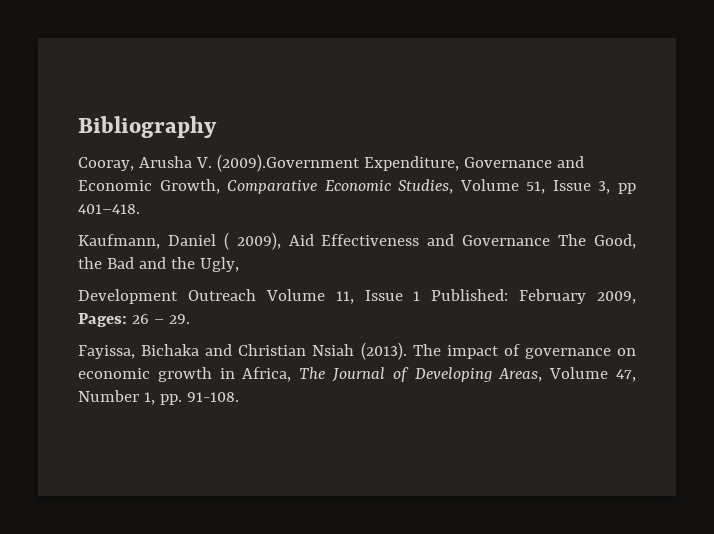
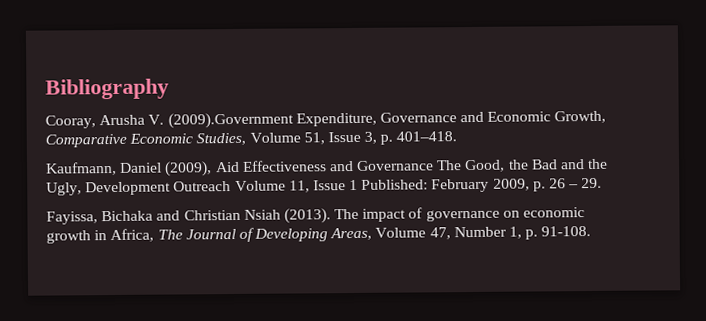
- Cooray, Arusha V. (2009).Government Expenditure, Governance and Economic Growth, Comparative Economic Studies, Volume 51, Issue 3, pp 401–418.
+ Cooray, Arusha V. (2009).Government Expenditure, Governance and Economic Growth, Comparative Economic Studies, Volume 51, Issue 3, p. 401–418.
- Kaufmann, Daniel ( 2009), Aid Effectiveness and Governance The Good, the Bad and the Ugly,
- Development Outreach Volume 11, Issue 1 Published: February 2009, Pages: 26 – 29.
+ Kaufmann, Daniel (2009), Aid Effectiveness and Governance The Good, the Bad and the Ugly, Development Outreach Volume 11, Issue 1 Published: February 2009, p. 26 – 29.
- The impact of governance on economic growth in Africa, The Journal of Developing Areas, Volume 47, Number 1, pp. 91-108.
+ The impact of governance on economic growth in Africa, The Journal of Developing Areas, Volume 47, Number 1, p. 91-108.

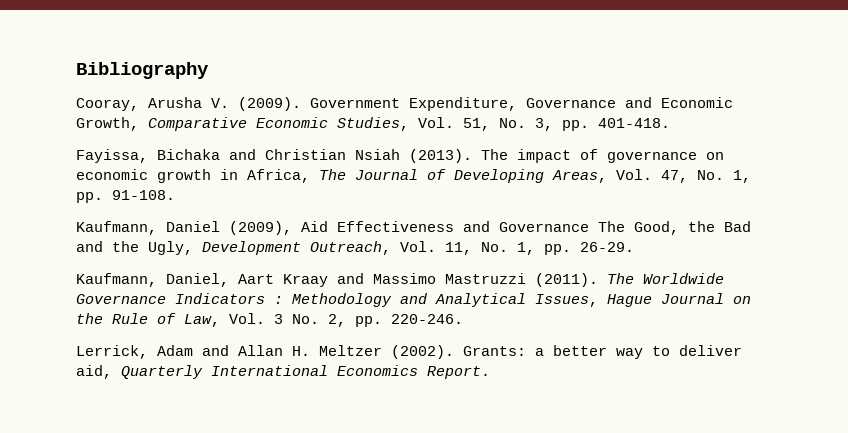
- Cooray, Arusha V. (2009).Government Expenditure, Governance and Economic Growth, Comparative Economic Studies, Volume 51, Issue 3, p. 401–418.
- Kaufmann, Daniel (2009), Aid Effectiveness and Governance The Good, the Bad and the Ugly, Development Outreach Volume 11, Issue 1 Published: February 2009, p. 26 – 29.
+ Cooray, Arusha V. (2009). Government Expenditure, Governance and Economic Growth, Comparative Economic Studies, Vol. 51, No. 3, pp. 401-418.
- The impact of governance on economic growth in Africa, The Journal of Developing Areas, Volume 47, Number 1, p. 91-108.
+ The impact of governance on economic growth in Africa, The Journal of Developing Areas, Vol. 47, No. 1, pp. 91-108.
+ Kaufmann, Daniel (2009), Aid Effectiveness and Governance The Good, the Bad and the Ugly, Development Outreach, Vol. 11, No. 1, pp. 26-29.
+ Kaufmann, Daniel, Aart Kraay and Massimo Mastruzzi (2011). The Worldwide Governance Indicators : Methodology and Analytical Issues, Hague Journal on the Rule of Law, Vol. 3 No. 2, pp. 220-246.
+ Lerrick, Adam and Allan H. Meltzer (2002). Grants: a better way to deliver aid, Quarterly International Economics Report.

